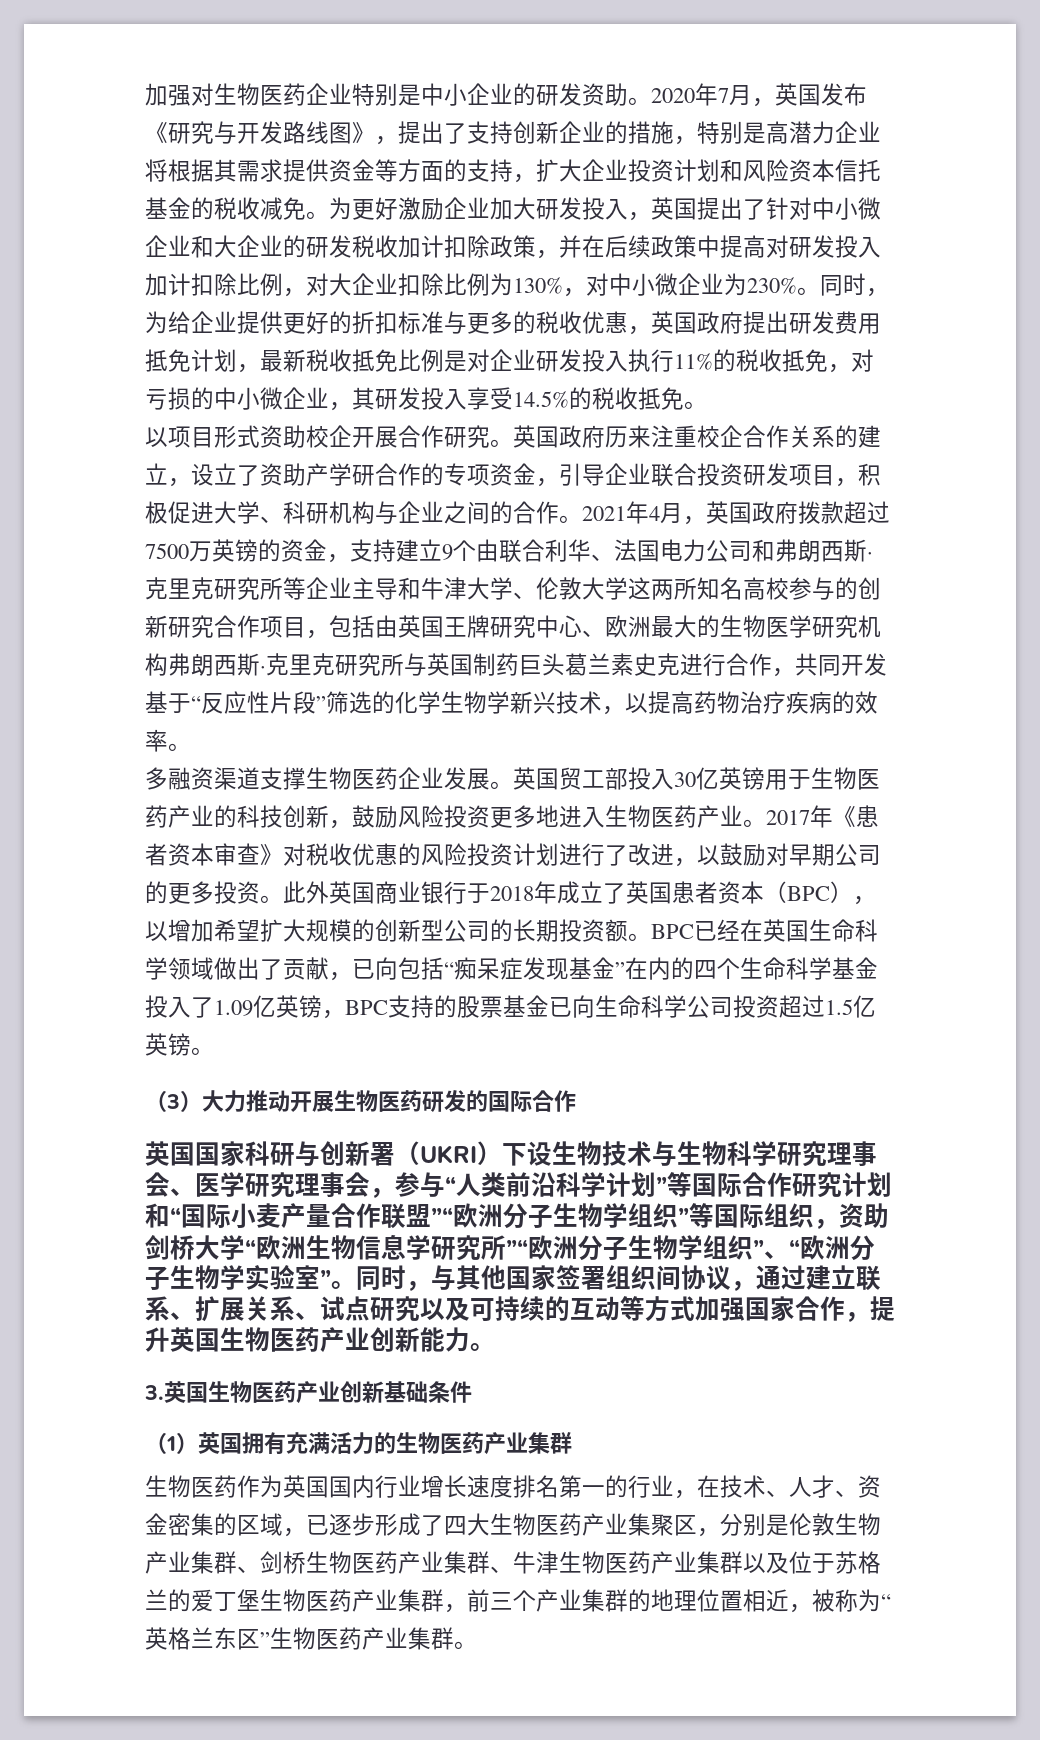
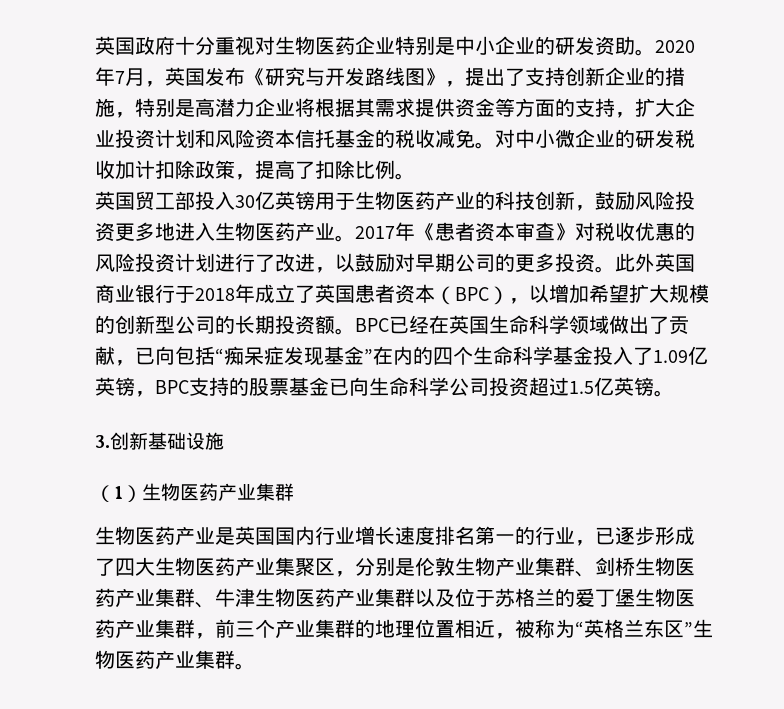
- 加强对生物医药企业特别是中小企业的研发资助。
+ 英国政府十分重视对生物医药企业特别是中小企业的研发资助。
- 为更好激励企业加大研发投入，英国提出了针对中小微企业和大企业的研发税收加计扣除政策，并在后续政策中提高对研发投入加计扣除比例，对大企业扣除比例为130%，对中小微企业为230%。同时，为给企业提供更好的折扣标准与更多的税收优惠，英国政府提出研发费用抵免计划，最新税收抵免比例是对企业研发投入执行11%的税收抵免，对亏损的中小微企业，其研发投入享受14.5%的税收抵免。
- 以项目形式资助校企开展合作研究。英国政府历来注重校企合作关系的建立，设立了资助产学研合作的专项资金，引导企业联合投资研发项目，积极促进大学、科研机构与企业之间的合作。2021年4月，英国政府拨款超过7500万英镑的资金，支持建立9个由联合利华、法国电力公司和弗朗西斯·克里克研究所等企业主导和牛津大学、伦敦大学这两所知名高校参与的创新研究合作项目，包括由英国王牌研究中心、欧洲最大的生物医学研究机构弗朗西斯·克里克研究所与英国制药巨头葛兰素史克进行合作，共同开发基于“反应性片段”筛选的化学生物学新兴技术，以提高药物治疗疾病的效率。
- 多融资渠道支撑生物医药企业发展。英国贸工部投入30亿英镑用于生物医药产业的科技创新，鼓励风险投资更多地进入生物医药产业。
+ 对中小微企业的研发税收加计扣除政策，提高了扣除比例。
+ 英国贸工部投入30亿英镑用于生物医药产业的科技创新，鼓励风险投资更多地进入生物医药产业。
- （3）大力推动开展生物医药研发的国际合作
- 英国国家科研与创新署（UKRI）下设生物技术与生物科学研究理事会、医学研究理事会，参与“人类前沿科学计划”等国际合作研究计划和“国际小麦产量合作联盟”“欧洲分子生物学组织”等国际组织，资助剑桥大学“欧洲生物信息学研究所”“欧洲分子生物学组织”、“欧洲分子生物学实验室”。同时，与其他国家签署组织间协议，通过建立联系、扩展关系、试点研究以及可持续的互动等方式加强国家合作，提升英国生物医药产业创新能力。
- 3.英国生物医药产业创新基础条件
+ 3.创新基础设施
- （1）英国拥有充满活力的生物医药产业集群
+ （1）生物医药产业集群
- 生物医药作为英国国内行业增长速度排名第一的行业，在技术、人才、资金密集的区域，已逐步形成了四大生物医药产业集聚区，分别是伦敦生物产业集群、剑桥生物医药产业集群、牛津生物医药产业集群以及位于苏格兰的爱丁堡生物医药产业集群，前三个产业集群的地理位置相近，被称为“英格兰东区”生物医药产业集群。
+ 生物医药产业是英国国内行业增长速度排名第一的行业，已逐步形成了四大生物医药产业集聚区，分别是伦敦生物产业集群、剑桥生物医药产业集群、牛津生物医药产业集群以及位于苏格兰的爱丁堡生物医药产业集群，前三个产业集群的地理位置相近，被称为“英格兰东区”生物医药产业集群。

